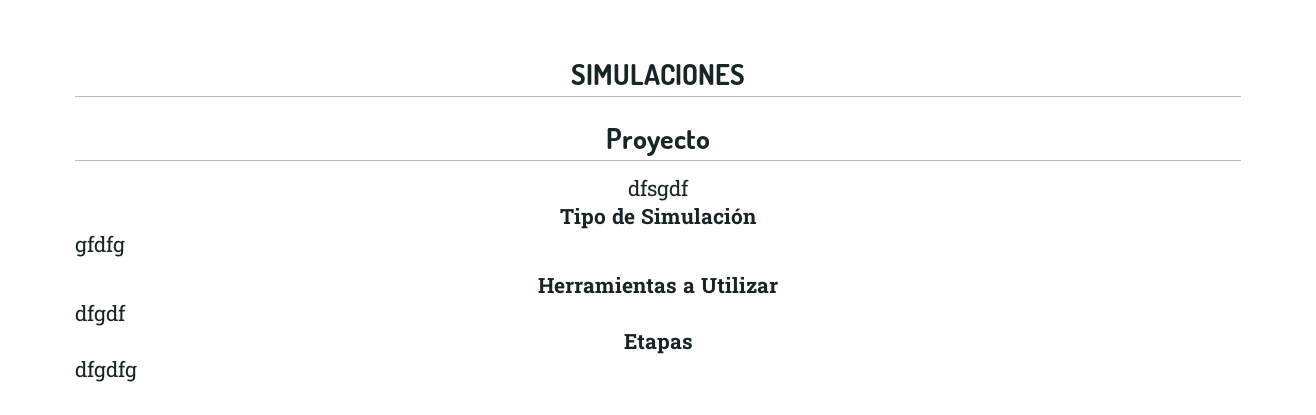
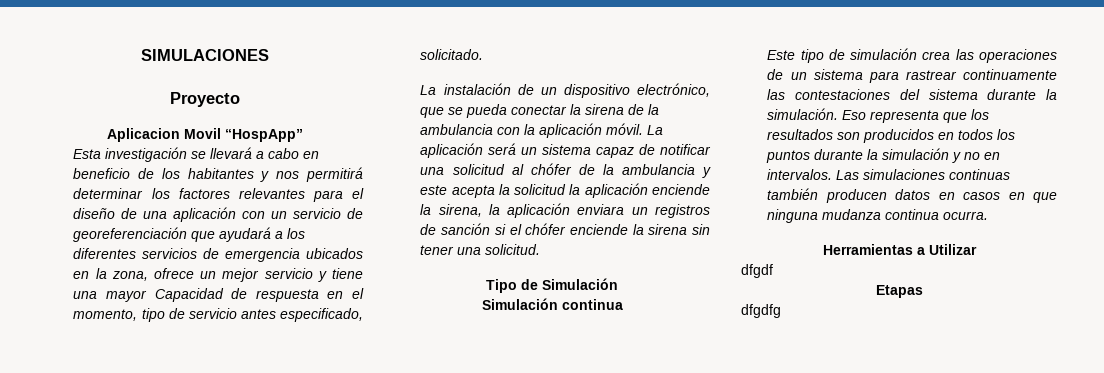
- dfsgdf
+ Aplicacion Movil “HospApp”
+ Esta investigación se llevará a cabo en beneficio de los habitantes y nos permitirá determinar los factores relevantes para el diseño de una aplicación con un servicio de georeferenciación que ayudará a los diferentes servicios de emergencia ubicados en la zona, ofrece un mejor servicio y tiene una mayor Capacidad de respuesta en el momento, tipo de servicio antes especificado, solicitado.
+ La instalación de un dispositivo electrónico, que se pueda conectar la sirena de la ambulancia con la aplicación móvil. La aplicación será un sistema capaz de notificar una solicitud al chófer de la ambulancia y este acepta la solicitud la aplicación enciende la sirena, la aplicación enviara un registros de sanción si el chófer enciende la sirena sin tener una solicitud.
  Tipo de Simulación
- gfdfg
+ Simulación continua
+ Este tipo de simulación crea las operaciones de un sistema para rastrear continuamente las contestaciones del sistema durante la simulación. Eso representa que los resultados son producidos en todos los puntos durante la simulación y no en intervalos. Las simulaciones continuas también producen datos en casos en que ninguna mudanza continua ocurra.

